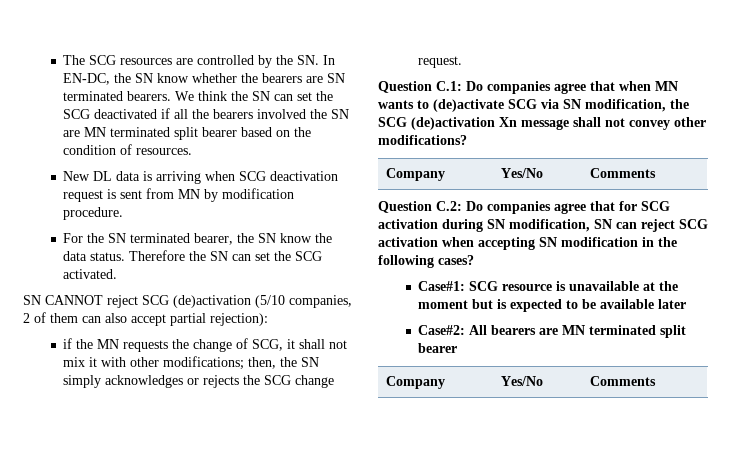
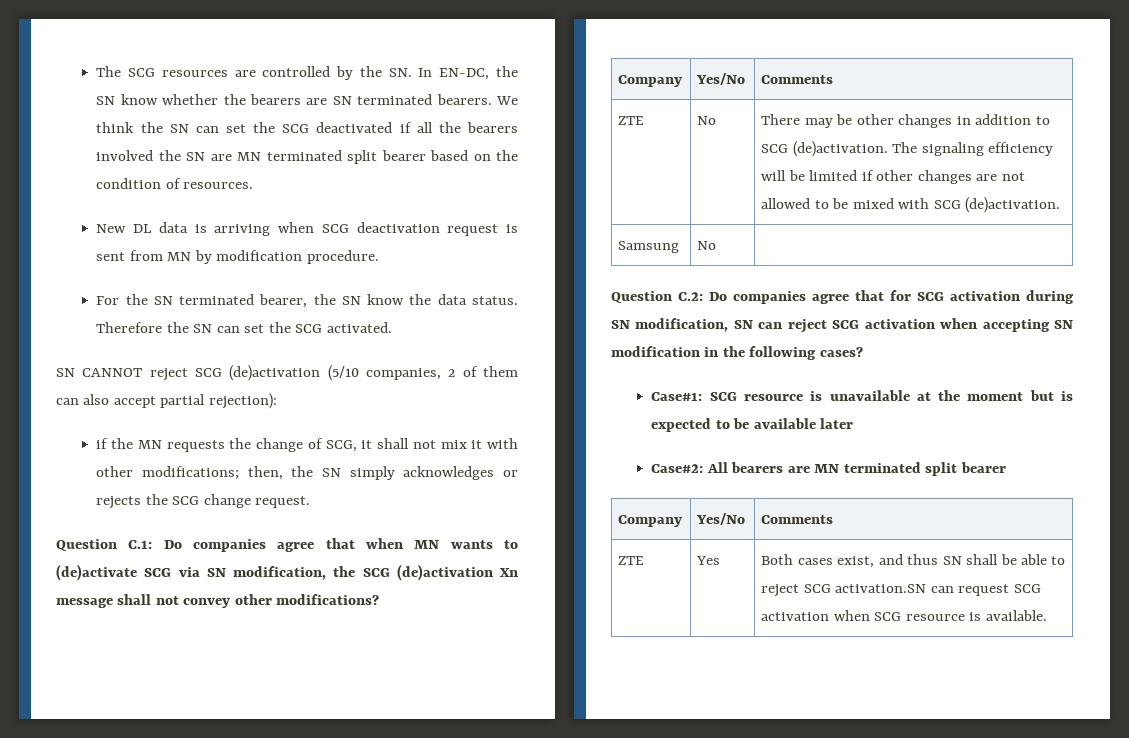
+ ZTE | No | There may be other changes in addition to SCG (de)activation. The signaling efficiency will be limited if other changes are not allowed to be mixed with SCG (de)activation.
+ Samsung | No |
+ ZTE | Yes | Both cases exist, and thus SN shall be able to reject SCG activation.SN can request SCG activation when SCG resource is available.

